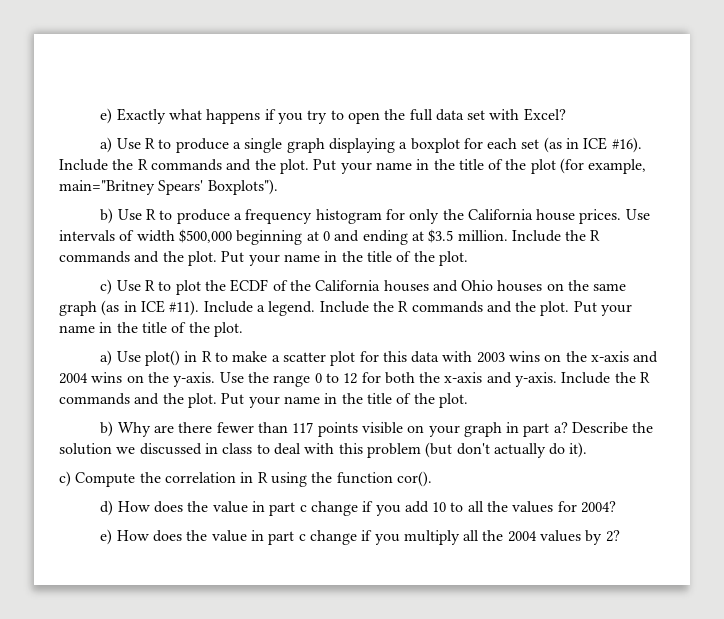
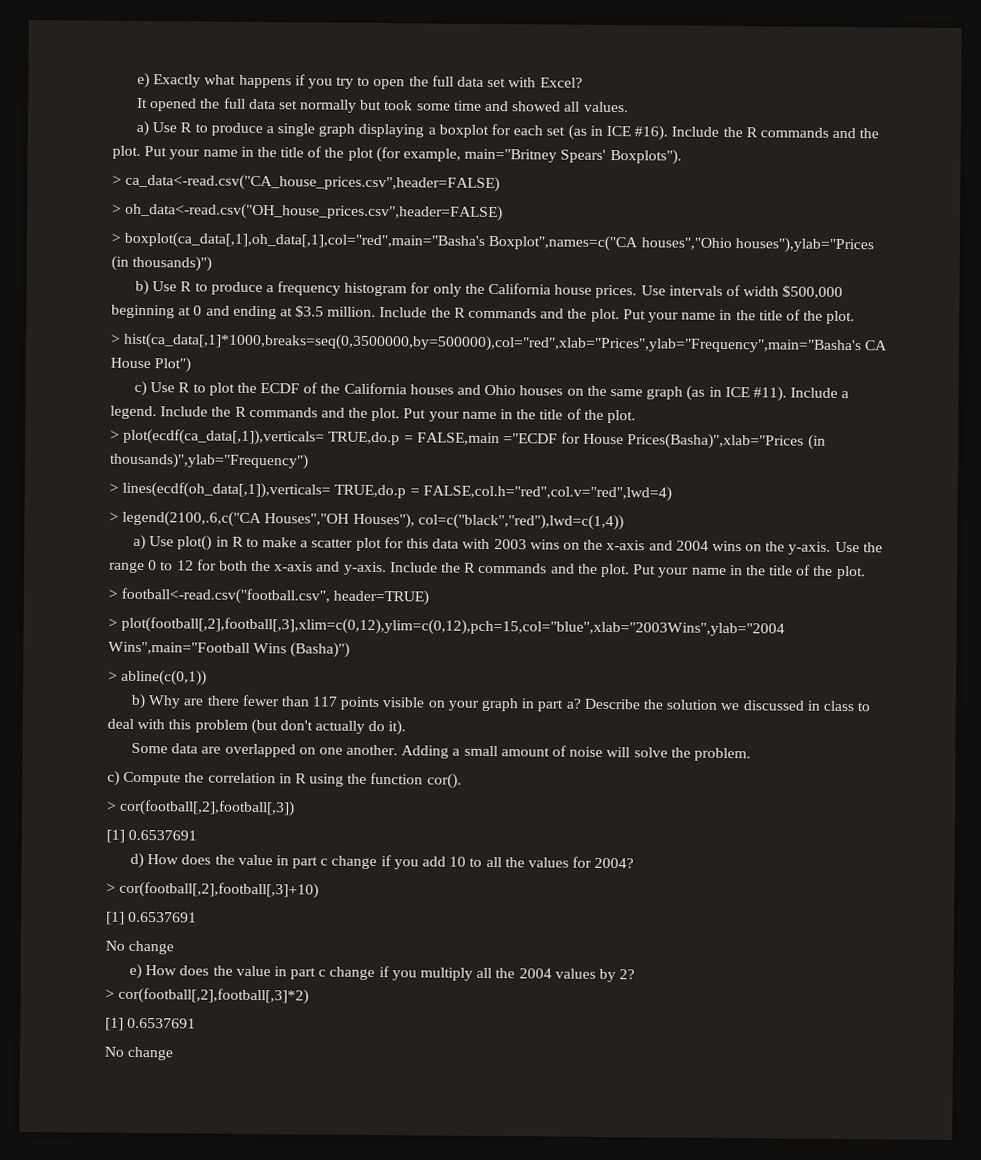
+ It opened the full data set normally but took some time and showed all values.
+ > ca_data<-read.csv("CA_house_prices.csv",header=FALSE)
+ > oh_data<-read.csv("OH_house_prices.csv",header=FALSE)
+ > boxplot(ca_data[,1],oh_data[,1],col="red",main="Basha's Boxplot",names=c("CA houses","Ohio houses"),ylab="Prices (in thousands)")
+ > hist(ca_data[,1]*1000,breaks=seq(0,3500000,by=500000),col="red",xlab="Prices",ylab="Frequency",main="Basha's CA House Plot")
+ > plot(ecdf(ca_data[,1]),verticals= TRUE,do.p = FALSE,main ="ECDF for House Prices(Basha)",xlab="Prices (in thousands)",ylab="Frequency")
+ > lines(ecdf(oh_data[,1]),verticals= TRUE,do.p = FALSE,col.h="red",col.v="red",lwd=4)
+ > legend(2100,.6,c("CA Houses","OH Houses"), col=c("black","red"),lwd=c(1,4))
+ > football<-read.csv("football.csv", header=TRUE)
+ > plot(football[,2],football[,3],xlim=c(0,12),ylim=c(0,12),pch=15,col="blue",xlab="2003Wins",ylab="2004 Wins",main="Football Wins (Basha)")
+ > abline(c(0,1))
+ Some data are overlapped on one another. Adding a small amount of noise will solve the problem.
+ > cor(football[,2],football[,3])
+ [1] 0.6537691
+ > cor(football[,2],football[,3]+10)
+ [1] 0.6537691
+ No change
+ > cor(football[,2],football[,3]*2)
+ [1] 0.6537691
+ No change

